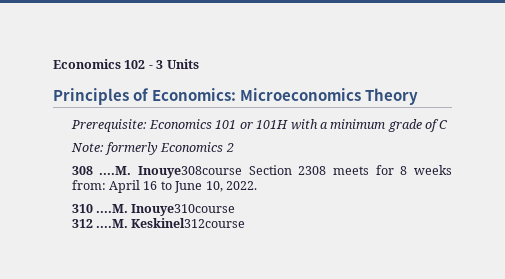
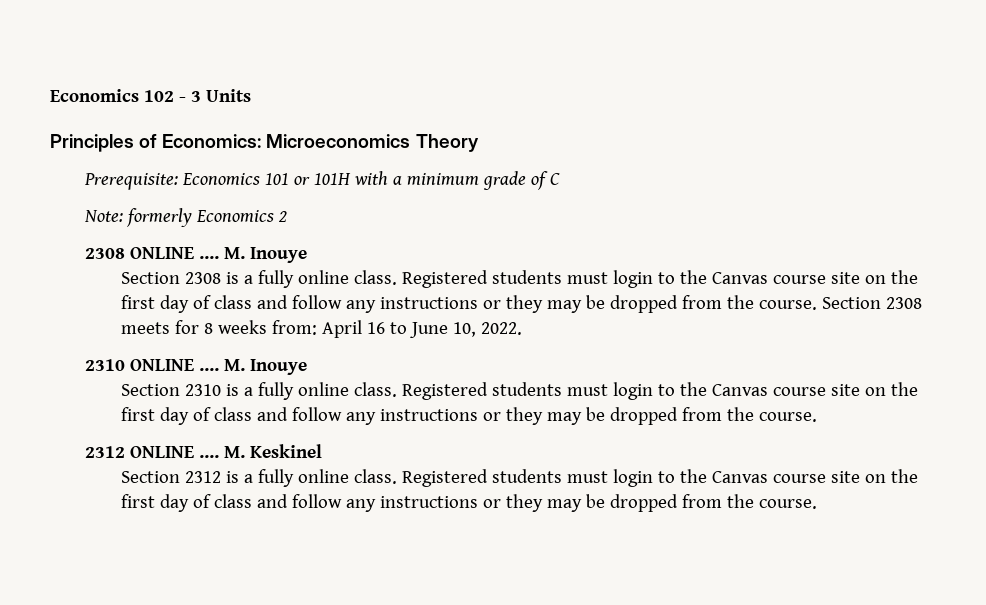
- 308 ....M. Inouye308course Section 2308 meets for 8 weeks from: April 16 to June 10, 2022.
+ 2308 ONLINE .... M. Inouye
+ Section 2308 is a fully online class. Registered students must login to the Canvas course site on the first day of class and follow any instructions or they may be dropped from the course. Section 2308 meets for 8 weeks from: April 16 to June 10, 2022.
- 310 ....M. Inouye310course
- 312 ....M. Keskinel312course
+ 2310 ONLINE .... M. Inouye
+ Section 2310 is a fully online class. Registered students must login to the Canvas course site on the first day of class and follow any instructions or they may be dropped from the course.
+ 2312 ONLINE .... M. Keskinel
+ Section 2312 is a fully online class. Registered students must login to the Canvas course site on the first day of class and follow any instructions or they may be dropped from the course.

